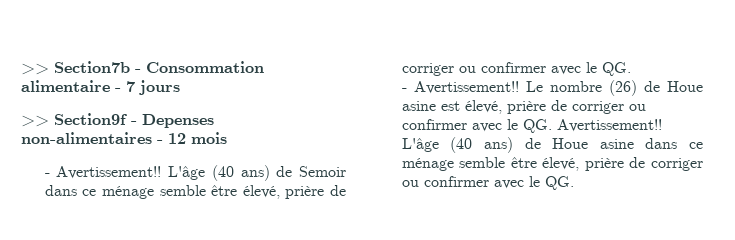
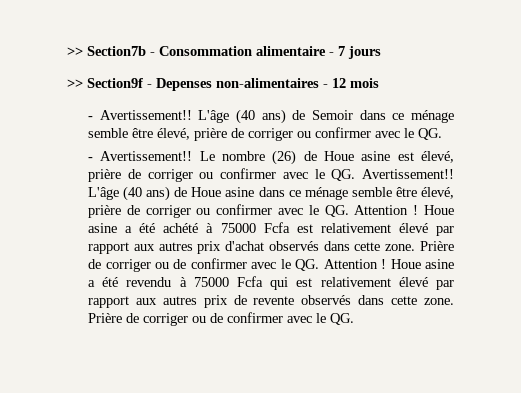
- L'âge (40 ans) de Houe asine dans ce ménage semble être élevé, prière de corriger ou confirmer avec le QG.
+ L'âge (40 ans) de Houe asine dans ce ménage semble être élevé, prière de corriger ou confirmer avec le QG. Attention ! Houe asine a été achété à 75000 Fcfa est relativement élevé par rapport aux autres prix d'achat observés dans cette zone. Prière de corriger ou de confirmer avec le QG. Attention ! Houe asine a été revendu à 75000 Fcfa qui est relativement élevé par rapport aux autres prix de revente observés dans cette zone. Prière de corriger ou de confirmer avec le QG.

